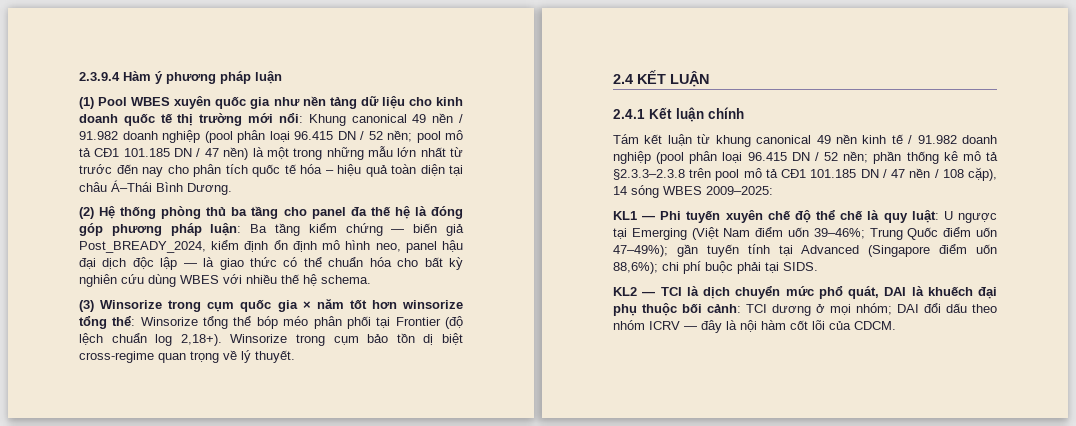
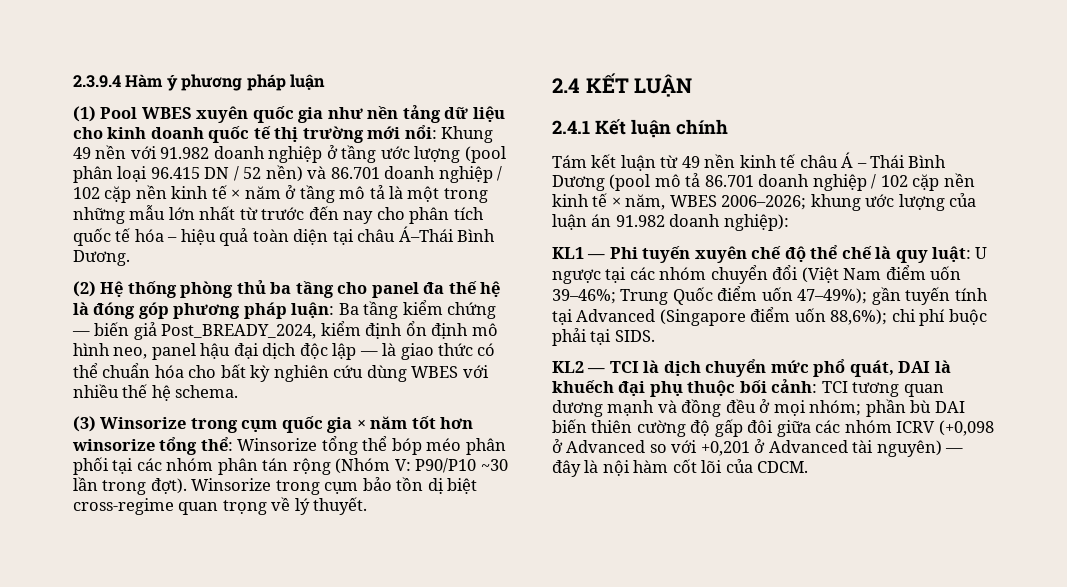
- (1) Pool WBES xuyên quốc gia như nền tảng dữ liệu cho kinh doanh quốc tế thị trường mới nổi: Khung canonical 49 nền / 91.982 doanh nghiệp (pool phân loại 96.415 DN / 52 nền; pool mô tả CĐ1 101.185 DN / 47 nền) là một trong những mẫu lớn nhất từ trước đến nay cho phân tích quốc tế hóa – hiệu quả toàn diện tại châu Á–Thái Bình Dương.
+ (1) Pool WBES xuyên quốc gia như nền tảng dữ liệu cho kinh doanh quốc tế thị trường mới nổi: Khung 49 nền với 91.982 doanh nghiệp ở tầng ước lượng (pool phân loại 96.415 DN / 52 nền) và 86.701 doanh nghiệp / 102 cặp nền kinh tế × năm ở tầng mô tả là một trong những mẫu lớn nhất từ trước đến nay cho phân tích quốc tế hóa – hiệu quả toàn diện tại châu Á–Thái Bình Dương.
- (3) Winsorize trong cụm quốc gia × năm tốt hơn winsorize tổng thể: Winsorize tổng thể bóp méo phân phối tại Frontier (độ lệch chuẩn log 2,18+).
+ (3) Winsorize trong cụm quốc gia × năm tốt hơn winsorize tổng thể: Winsorize tổng thể bóp méo phân phối tại các nhóm phân tán rộng (Nhóm V: P90/P10 ~30 lần trong đợt).
- Tám kết luận từ khung canonical 49 nền kinh tế / 91.982 doanh nghiệp (pool phân loại 96.415 DN / 52 nền; phần thống kê mô tả §2.3.3–2.3.8 trên pool mô tả CĐ1 101.185 DN / 47 nền / 108 cặp), 14 sóng WBES 2009–2025:
+ Tám kết luận từ 49 nền kinh tế châu Á – Thái Bình Dương (pool mô tả 86.701 doanh nghiệp / 102 cặp nền kinh tế × năm, WBES 2006–2026; khung ước lượng của luận án 91.982 doanh nghiệp):
- KL1 — Phi tuyến xuyên chế độ thể chế là quy luật: U ngược tại Emerging (Việt Nam điểm uốn 39–46%; Trung Quốc điểm uốn 47–49%); gần tuyến tính tại Advanced (Singapore điểm uốn 88,6%); chi phí buộc phải tại SIDS.
+ KL1 — Phi tuyến xuyên chế độ thể chế là quy luật: U ngược tại các nhóm chuyển đổi (Việt Nam điểm uốn 39–46%; Trung Quốc điểm uốn 47–49%); gần tuyến tính tại Advanced (Singapore điểm uốn 88,6%); chi phí buộc phải tại SIDS.
- KL2 — TCI là dịch chuyển mức phổ quát, DAI là khuếch đại phụ thuộc bối cảnh: TCI dương ở mọi nhóm; DAI đổi dấu theo nhóm ICRV — đây là nội hàm cốt lõi của CDCM.
+ KL2 — TCI là dịch chuyển mức phổ quát, DAI là khuếch đại phụ thuộc bối cảnh: TCI tương quan dương mạnh và đồng đều ở mọi nhóm; phần bù DAI biến thiên cường độ gấp đôi giữa các nhóm ICRV (+0,098 ở Advanced so với +0,201 ở Advanced tài nguyên) — đây là nội hàm cốt lõi của CDCM.

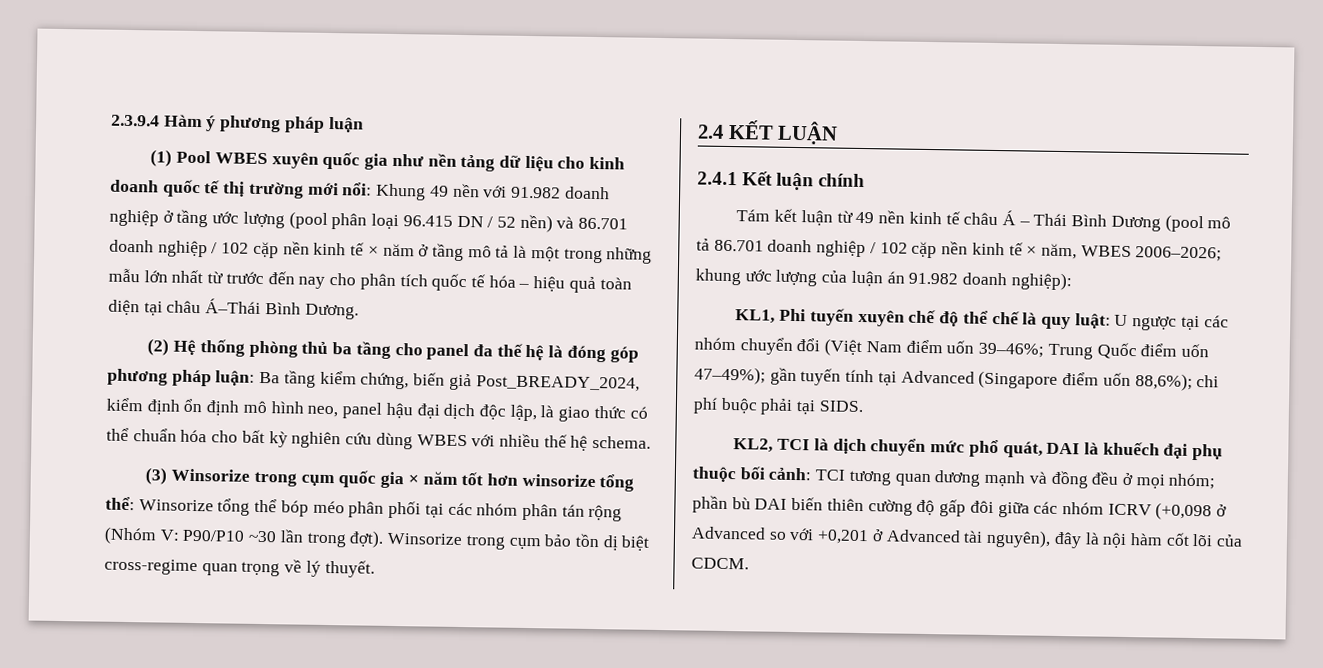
- (2) Hệ thống phòng thủ ba tầng cho panel đa thế hệ là đóng góp phương pháp luận: Ba tầng kiểm chứng — biến giả Post_BREADY_2024, kiểm định ổn định mô hình neo, panel hậu đại dịch độc lập — là giao thức có thể chuẩn hóa cho bất kỳ nghiên cứu dùng WBES với nhiều thế hệ schema.
+ (2) Hệ thống phòng thủ ba tầng cho panel đa thế hệ là đóng góp phương pháp luận: Ba tầng kiểm chứng, biến giả Post_BREADY_2024, kiểm định ổn định mô hình neo, panel hậu đại dịch độc lập, là giao thức có thể chuẩn hóa cho bất kỳ nghiên cứu dùng WBES với nhiều thế hệ schema.
- KL1 — Phi tuyến xuyên chế độ thể chế là quy luật: U ngược tại các nhóm chuyển đổi (Việt Nam điểm uốn 39–46%; Trung Quốc điểm uốn 47–49%); gần tuyến tính tại Advanced (Singapore điểm uốn 88,6%); chi phí buộc phải tại SIDS.
+ KL1, Phi tuyến xuyên chế độ thể chế là quy luật: U ngược tại các nhóm chuyển đổi (Việt Nam điểm uốn 39–46%; Trung Quốc điểm uốn 47–49%); gần tuyến tính tại Advanced (Singapore điểm uốn 88,6%); chi phí buộc phải tại SIDS.
- KL2 — TCI là dịch chuyển mức phổ quát, DAI là khuếch đại phụ thuộc bối cảnh: TCI tương quan dương mạnh và đồng đều ở mọi nhóm; phần bù DAI biến thiên cường độ gấp đôi giữa các nhóm ICRV (+0,098 ở Advanced so với +0,201 ở Advanced tài nguyên) — đây là nội hàm cốt lõi của CDCM.
+ KL2, TCI là dịch chuyển mức phổ quát, DAI là khuếch đại phụ thuộc bối cảnh: TCI tương quan dương mạnh và đồng đều ở mọi nhóm; phần bù DAI biến thiên cường độ gấp đôi giữa các nhóm ICRV (+0,098 ở Advanced so với +0,201 ở Advanced tài nguyên), đây là nội hàm cốt lõi của CDCM.

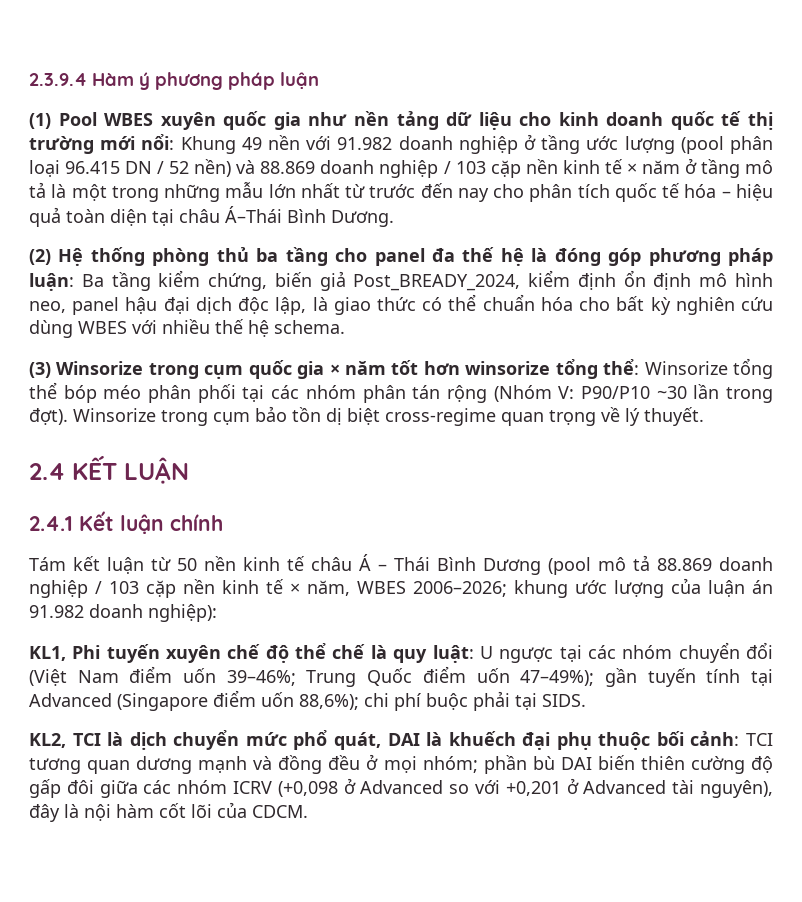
- Khung 49 nền với 91.982 doanh nghiệp ở tầng ước lượng (pool phân loại 96.415 DN / 52 nền) và 86.701 doanh nghiệp / 102 cặp nền kinh tế × năm ở tầng mô tả là một trong những mẫu lớn nhất từ trước đến nay cho phân tích quốc tế hóa – hiệu quả toàn diện tại châu Á–Thái Bình Dương.
+ Khung 49 nền với 91.982 doanh nghiệp ở tầng ước lượng (pool phân loại 96.415 DN / 52 nền) và 88.869 doanh nghiệp / 103 cặp nền kinh tế × năm ở tầng mô tả là một trong những mẫu lớn nhất từ trước đến nay cho phân tích quốc tế hóa – hiệu quả toàn diện tại châu Á–Thái Bình Dương.
- Tám kết luận từ 49 nền kinh tế châu Á – Thái Bình Dương (pool mô tả 86.701 doanh nghiệp / 102 cặp nền kinh tế × năm, WBES 2006–2026; khung ước lượng của luận án 91.982 doanh nghiệp):
+ Tám kết luận từ 50 nền kinh tế châu Á – Thái Bình Dương (pool mô tả 88.869 doanh nghiệp / 103 cặp nền kinh tế × năm, WBES 2006–2026; khung ước lượng của luận án 91.982 doanh nghiệp):

